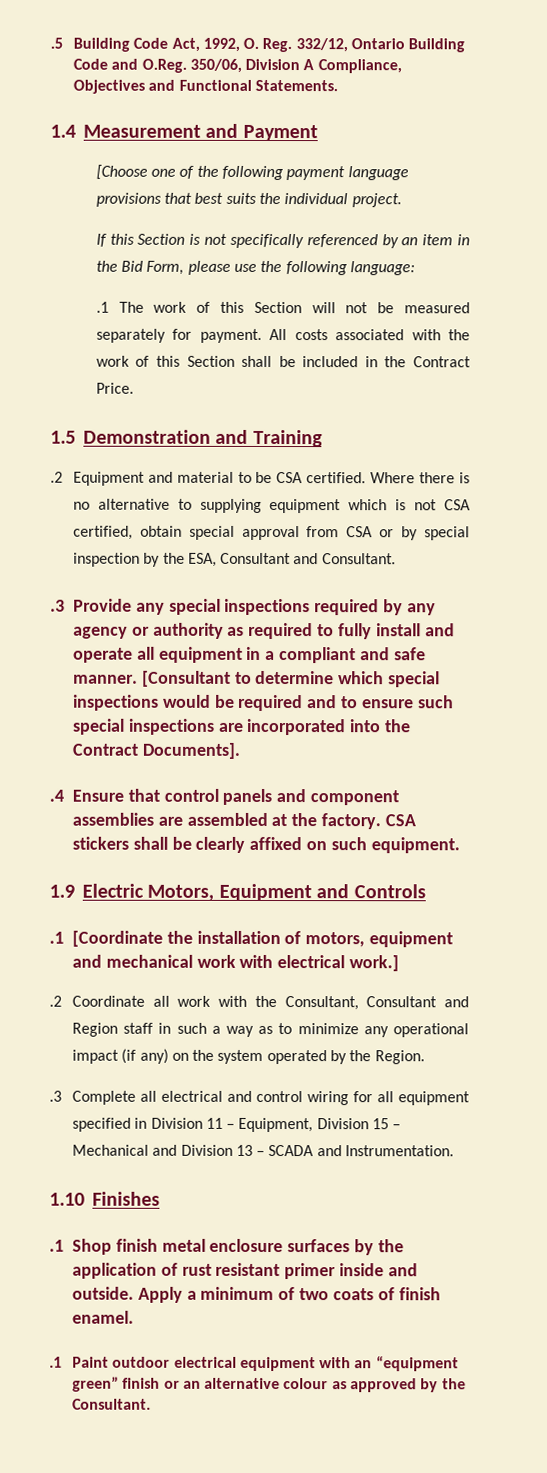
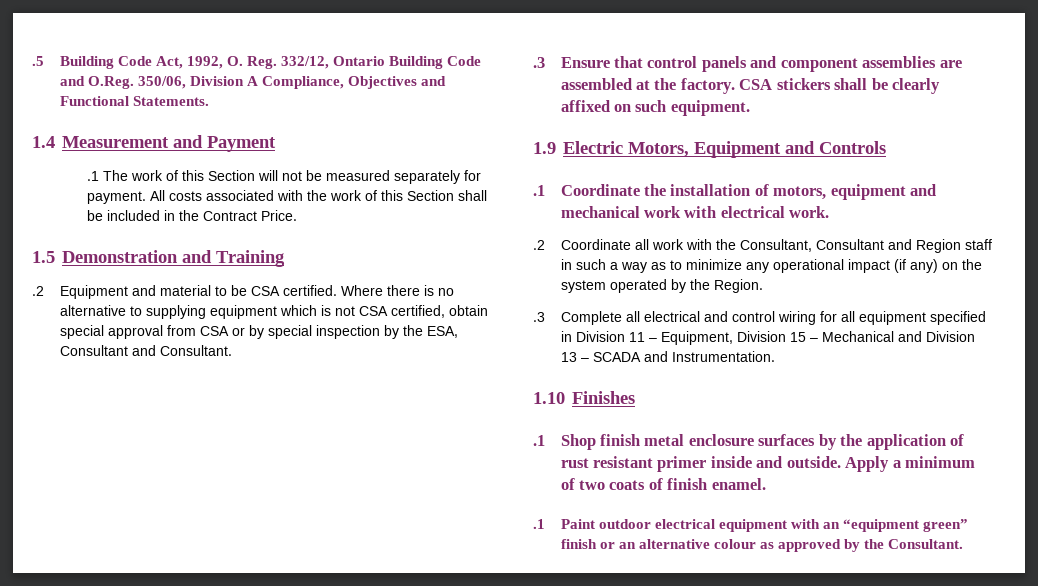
- [Choose one of the following payment language provisions that best suits the individual project.
- If this Section is not specifically referenced by an item in the Bid Form, please use the following language:
- .3 Provide any special inspections required by any agency or authority as required to fully install and operate all equipment in a compliant and safe manner. [Consultant to determine which special inspections would be required and to ensure such special inspections are incorporated into the Contract Documents].
- .4 Ensure that control panels and component assemblies are assembled at the factory.
+ .3 Ensure that control panels and component assemblies are assembled at the factory.
- .1 [Coordinate the installation of motors, equipment and mechanical work with electrical work.]
+ .1 Coordinate the installation of motors, equipment and mechanical work with electrical work.

